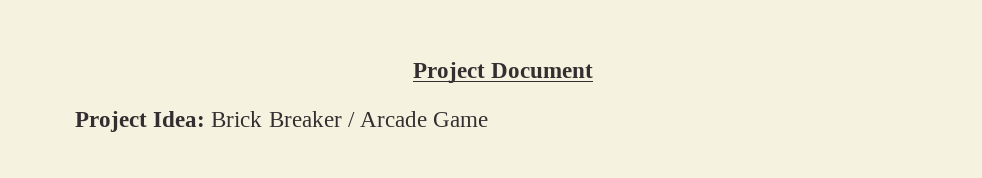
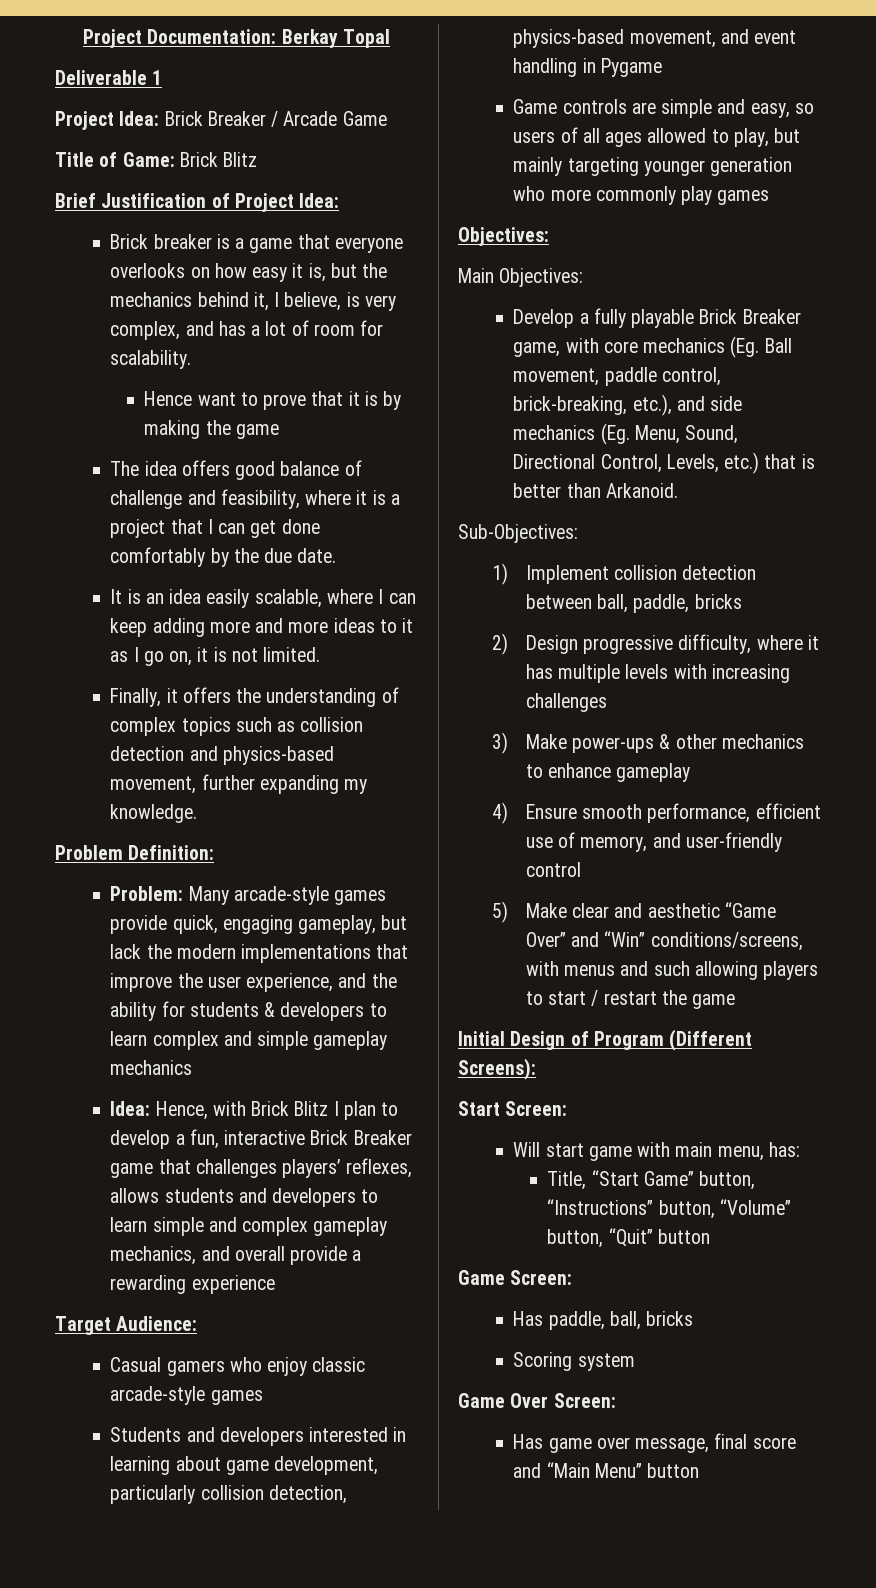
- Project Document
+ Project Documentation: Berkay Topal
+ Deliverable 1
+ Title of Game: Brick Blitz
+ Brief Justification of Project Idea:
+ Brick breaker is a game that everyone overlooks on how easy it is, but the mechanics behind it, I believe, is very complex, and has a lot of room for scalability.
+ Hence want to prove that it is by making the game
+ The idea offers good balance of challenge and feasibility, where it is a project that I can get done comfortably by the due date.
+ It is an idea easily scalable, where I can keep adding more and more ideas to it as I go on, it is not limited.
+ Finally, it offers the understanding of complex topics such as collision detection and physics-based movement, further expanding my knowledge.
+ Problem Definition:
+ Problem: Many arcade-style games provide quick, engaging gameplay, but lack the modern implementations that improve the user experience, and the ability for students & developers to learn complex and simple gameplay mechanics
+ Idea: Hence, with Brick Blitz I plan to develop a fun, interactive Brick Breaker game that challenges players’ reflexes, allows students and developers to learn simple and complex gameplay mechanics, and overall provide a rewarding experience
+ Target Audience:
+ Casual gamers who enjoy classic arcade-style games
+ Students and developers interested in learning about game development, particularly collision detection, physics-based movement, and event handling in Pygame
+ Game controls are simple and easy, so users of all ages allowed to play, but mainly targeting younger generation who more commonly play games
+ Objectives:
+ Main Objectives:
+ Develop a fully playable Brick Breaker game, with core mechanics (Eg. Ball movement, paddle control, brick-breaking, etc.), and side mechanics (Eg. Menu, Sound, Directional Control, Levels, etc.) that is better than Arkanoid.
+ Sub-Objectives:
+ 1) Implement collision detection between ball, paddle, bricks
+ 2) Design progressive difficulty, where it has multiple levels with increasing challenges
+ 3) Make power-ups & other mechanics to enhance gameplay
+ 4) Ensure smooth performance, efficient use of memory, and user-friendly control
+ 5) Make clear and aesthetic “Game Over” and “Win” conditions/screens, with menus and such allowing players to start / restart the game
+ Initial Design of Program (Different Screens):
+ Start Screen:
+ Will start game with main menu, has:
+ Title, “Start Game” button, “Instructions” button, “Volume” button, “Quit” button
+ Game Screen:
+ Has paddle, ball, bricks
+ Scoring system
+ Game Over Screen:
+ Has game over message, final score and “Main Menu” button

